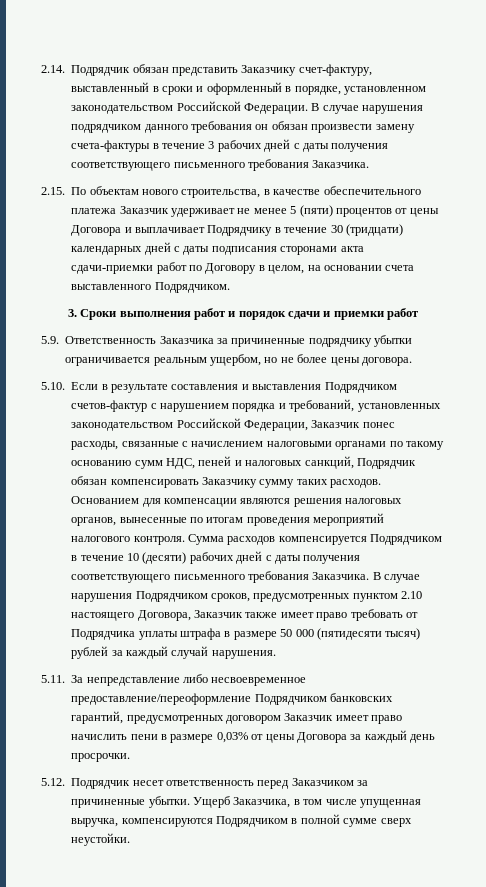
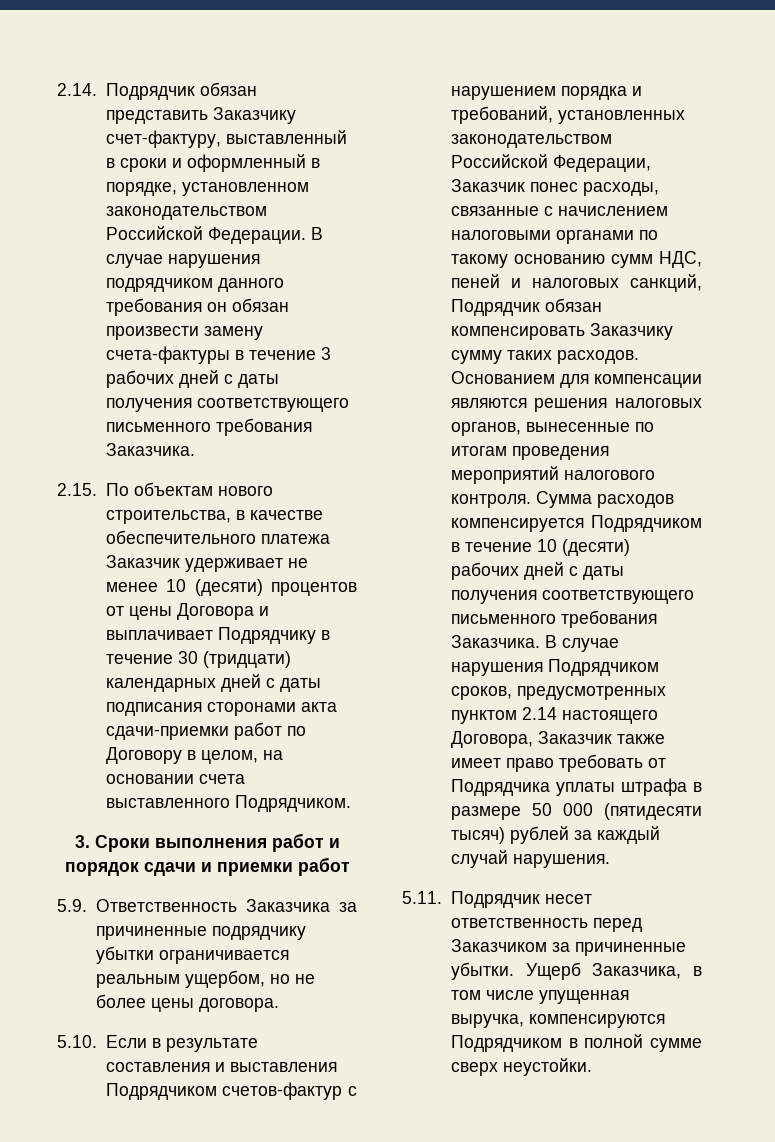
- 2.15. По объектам нового строительства, в качестве обеспечительного платежа Заказчик удерживает не менее 5 (пяти) процентов от цены Договора и выплачивает Подрядчику в течение 30 (тридцати) календарных дней с даты подписания сторонами акта сдачи-приемки работ по Договору в целом, на основании счета выставленного Подрядчиком.
+ 2.15. По объектам нового строительства, в качестве обеспечительного платежа Заказчик удерживает не менее 10 (десяти) процентов от цены Договора и выплачивает Подрядчику в течение 30 (тридцати) календарных дней с даты подписания сторонами акта сдачи-приемки работ по Договору в целом, на основании счета выставленного Подрядчиком.
- В случае нарушения Подрядчиком сроков, предусмотренных пунктом 2.10 настоящего Договора, Заказчик также имеет право требовать от Подрядчика уплаты штрафа в размере 50 000 (пятидесяти тысяч) рублей за каждый случай нарушения.
+ В случае нарушения Подрядчиком сроков, предусмотренных пунктом 2.14 настоящего Договора, Заказчик также имеет право требовать от Подрядчика уплаты штрафа в размере 50 000 (пятидесяти тысяч) рублей за каждый случай нарушения.
- 5.11. За непредставление либо несвоевременное предоставление/переоформление Подрядчиком банковских гарантий, предусмотренных договором Заказчик имеет право начислить пени в размере 0,03% от цены Договора за каждый день просрочки.
- 5.12. Подрядчик несет ответственность перед Заказчиком за причиненные убытки.
+ 5.11. Подрядчик несет ответственность перед Заказчиком за причиненные убытки.

